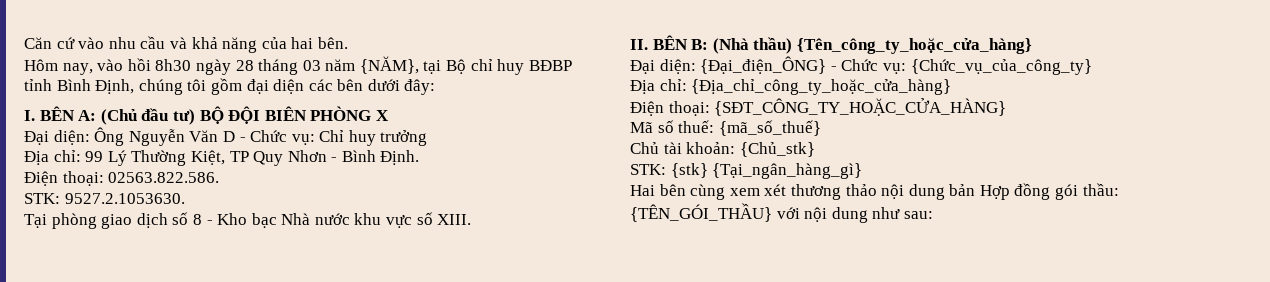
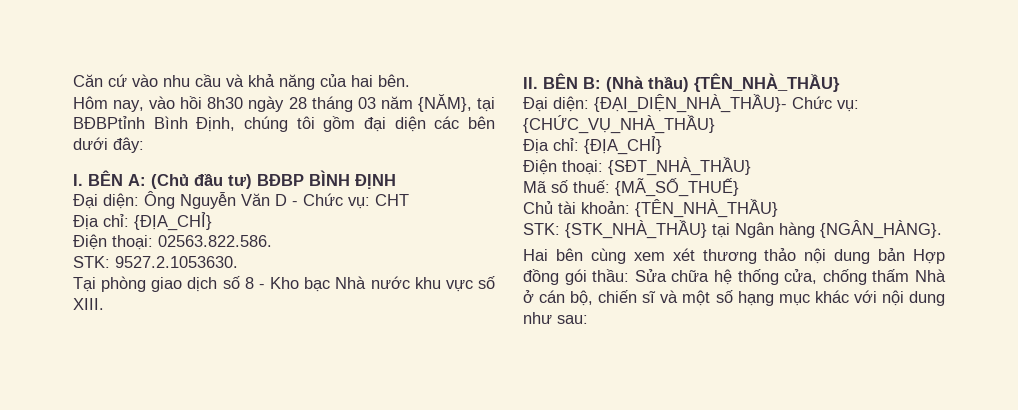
- Hôm nay, vào hồi 8h30 ngày 28 tháng 03 năm {NĂM}, tại Bộ chỉ huy BĐBP tỉnh Bình Định, chúng tôi gồm đại diện các bên dưới đây:
+ Hôm nay, vào hồi 8h30 ngày 28 tháng 03 năm {NĂM}, tại BĐBPtỉnh Bình Định, chúng tôi gồm đại diện các bên dưới đây:
- I. BÊN A: (Chủ đầu tư) BỘ ĐỘI BIÊN PHÒNG X
+ I. BÊN A: (Chủ đầu tư) BĐBP BÌNH ĐỊNH
- Đại diện: Ông Nguyễn Văn D - Chức vụ: Chỉ huy trưởng
- Địa chỉ: 99 Lý Thường Kiệt, TP Quy Nhơn - Bình Định.
+ Đại diện: Ông Nguyễn Văn D - Chức vụ: CHT
+ Địa chỉ: {ĐỊA_CHỈ}
- II. BÊN B: (Nhà thầu) {Tên_công_ty_hoặc_cửa_hàng}
- Đại diện: {Đại_điện_ÔNG} - Chức vụ: {Chức_vụ_của_công_ty}
- Địa chỉ: {Địa_chỉ_công_ty_hoặc_cửa_hàng}
- Điện thoại: {SĐT_CÔNG_TY_HOẶC_CỬA_HÀNG}
+ II. BÊN B: (Nhà thầu) {TÊN_NHÀ_THẦU}
+ Đại diện: {ĐẠI_DIỆN_NHÀ_THẦU}- Chức vụ: {CHỨC_VỤ_NHÀ_THẦU}
+ Địa chỉ: {ĐỊA_CHỈ}
+ Điện thoại: {SĐT_NHÀ_THẦU}
- Mã số thuế: {mã_số_thuế}
+ Mã số thuế: {MÃ_SỐ_THUẾ}
- Chủ tài khoản: {Chủ_stk}
- STK: {stk} {Tại_ngân_hàng_gì}
+ Chủ tài khoản: {TÊN_NHÀ_THẦU}
+ STK: {STK_NHÀ_THẦU} tại Ngân hàng {NGÂN_HÀNG}.
- Hai bên cùng xem xét thương thảo nội dung bản Hợp đồng gói thầu: {TÊN_GÓI_THẦU} với nội dung như sau:
+ Hai bên cùng xem xét thương thảo nội dung bản Hợp đồng gói thầu: Sửa chữa hệ thống cửa, chống thấm Nhà ở cán bộ, chiến sĩ và một số hạng mục khác với nội dung như sau:

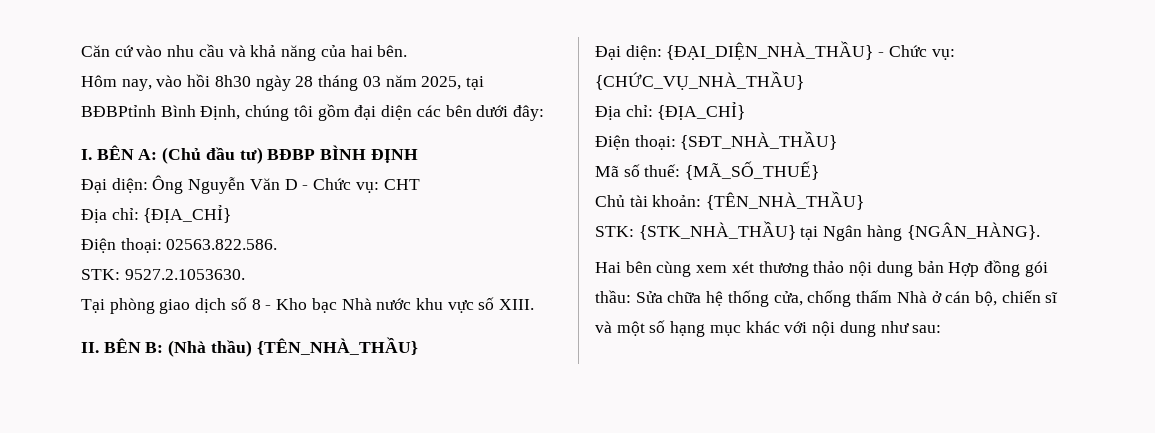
- Hôm nay, vào hồi 8h30 ngày 28 tháng 03 năm {NĂM}, tại BĐBPtỉnh Bình Định, chúng tôi gồm đại diện các bên dưới đây:
+ Hôm nay, vào hồi 8h30 ngày 28 tháng 03 năm 2025, tại BĐBPtỉnh Bình Định, chúng tôi gồm đại diện các bên dưới đây:
- Đại diện: {ĐẠI_DIỆN_NHÀ_THẦU}- Chức vụ: {CHỨC_VỤ_NHÀ_THẦU}
+ Đại diện: {ĐẠI_DIỆN_NHÀ_THẦU} - Chức vụ: {CHỨC_VỤ_NHÀ_THẦU}

